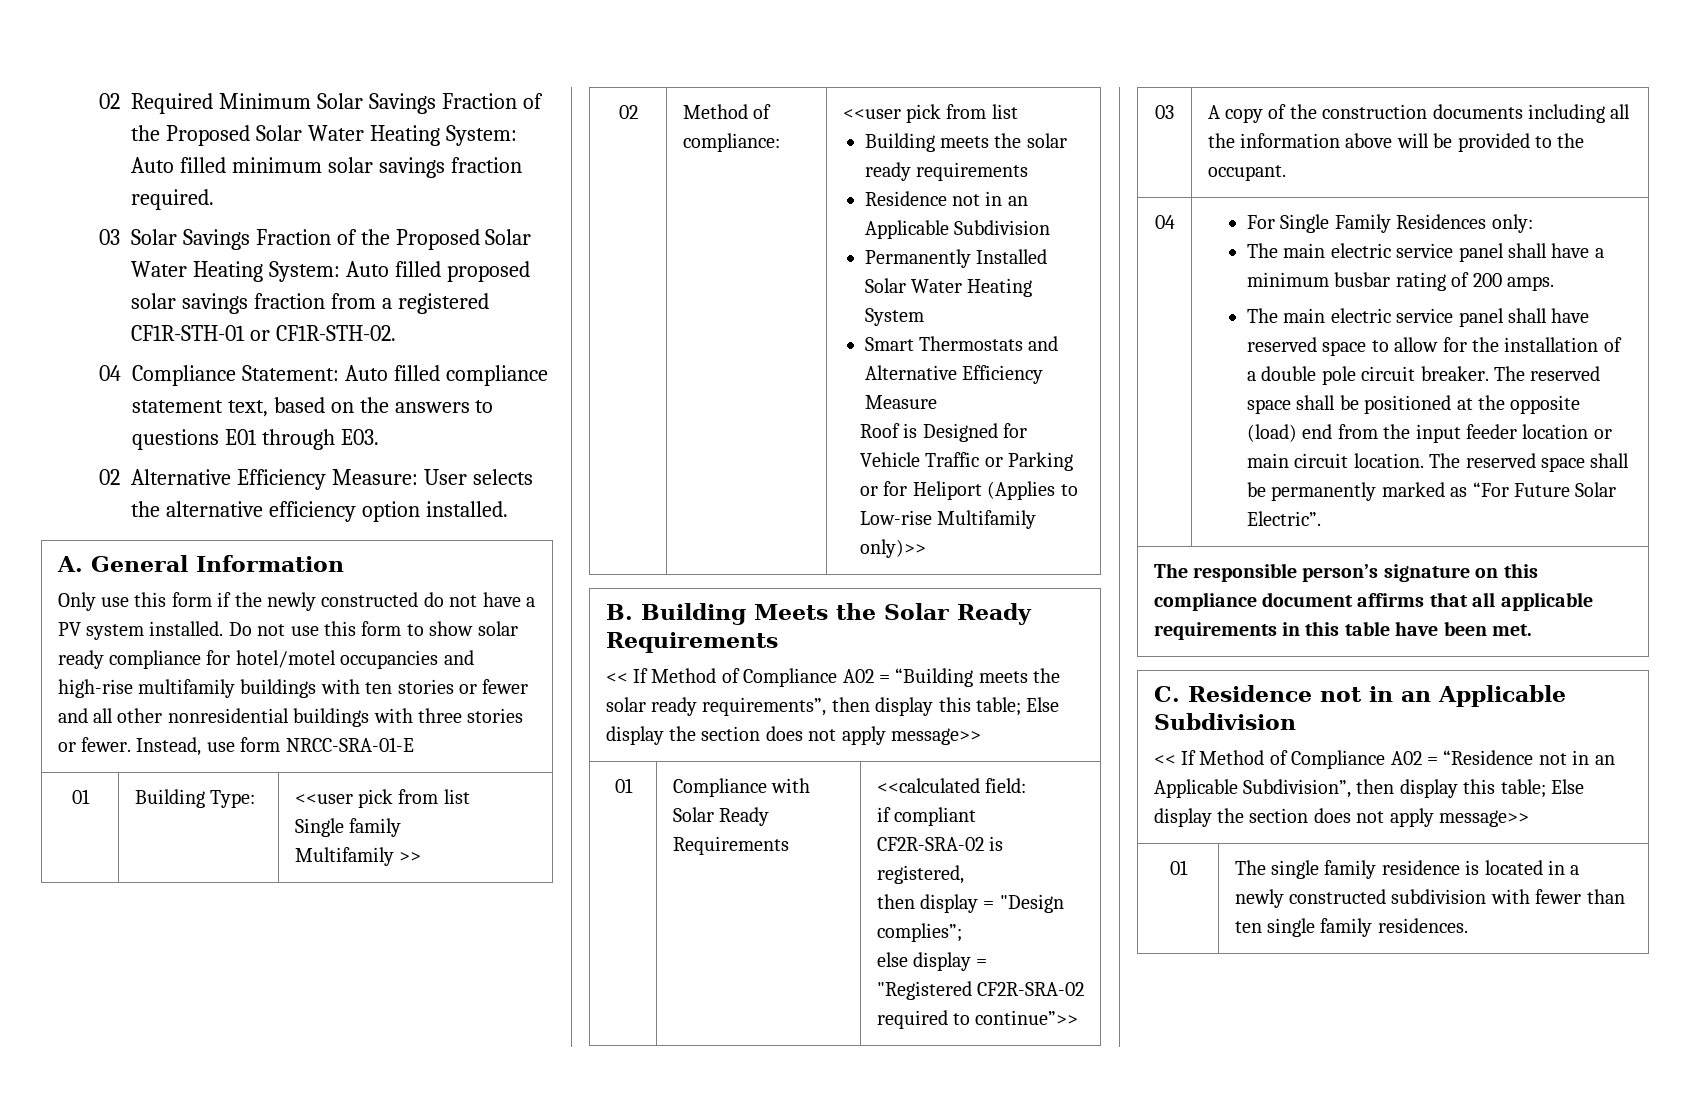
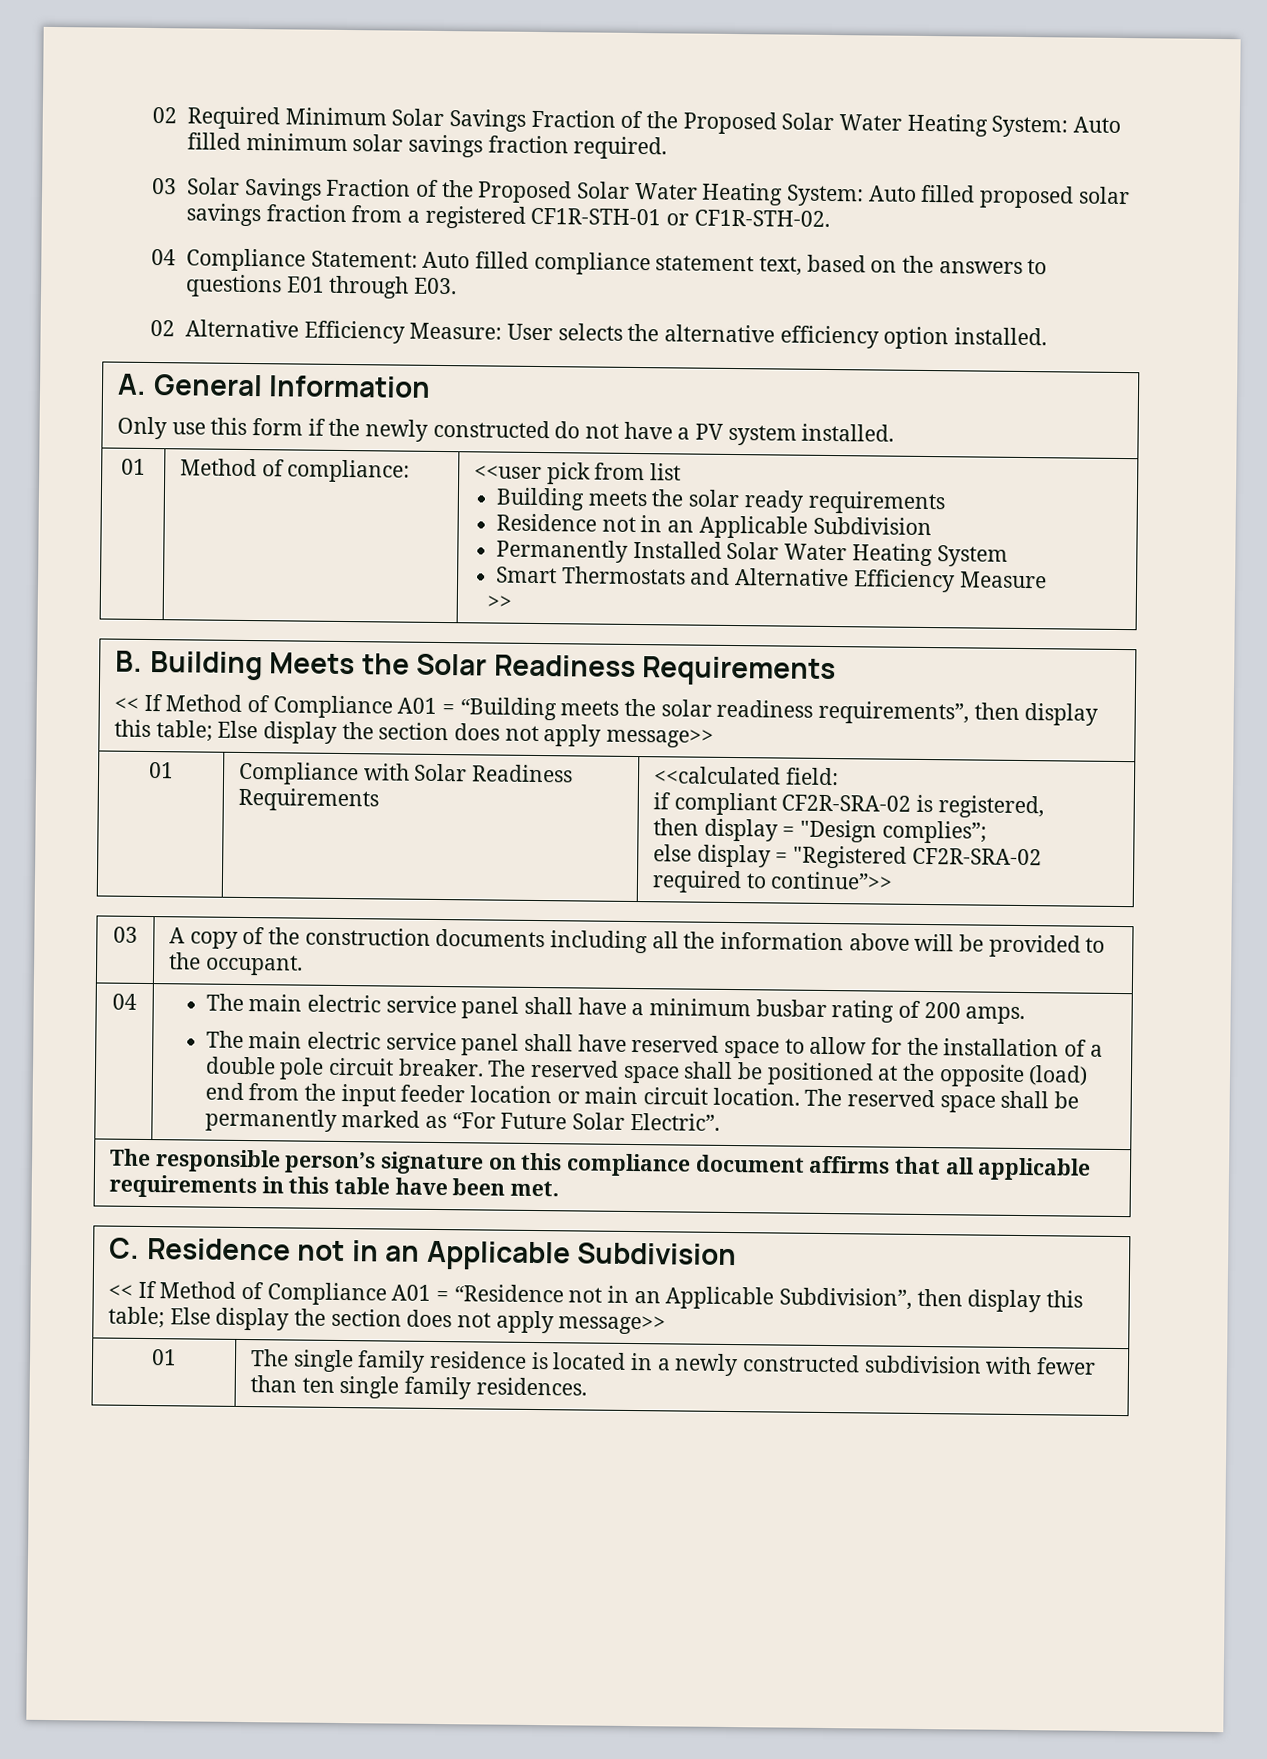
- Only use this form if the newly constructed do not have a PV system installed. Do not use this form to show solar ready compliance for hotel/motel occupancies and high-rise multifamily buildings with ten stories or fewer and all other nonresidential buildings with three stories or fewer. Instead, use form NRCC-SRA-01-E
- 01 | Building Type: | <<user pick from list
- Single family
- Multifamily >>
- 02 | Method of compliance: | <<user pick from list
+ Only use this form if the newly constructed do not have a PV system installed.
+ 01 | Method of compliance: | <<user pick from list
  Building meets the solar ready requirements
  Residence not in an Applicable Subdivision
  Permanently Installed Solar Water Heating System
  Smart Thermostats and Alternative Efficiency Measure
- Roof is Designed for Vehicle Traffic or Parking or for Heliport (Applies to Low-rise Multifamily only)>>
+ >>
- B. Building Meets the Solar Ready Requirements
- << If Method of Compliance A02 = “Building meets the solar ready requirements”, then display this table; Else display the section does not apply message>>
+ B. Building Meets the Solar Readiness Requirements
+ << If Method of Compliance A01 = “Building meets the solar readiness requirements”, then display this table; Else display the section does not apply message>>
- 01 | Compliance with Solar Ready Requirements | <<calculated field:
+ 01 | Compliance with Solar Readiness Requirements | <<calculated field:
- For Single Family Residences only:
  C. Residence not in an Applicable Subdivision
- << If Method of Compliance A02 = “Residence not in an Applicable Subdivision”, then display this table; Else display the section does not apply message>>
+ << If Method of Compliance A01 = “Residence not in an Applicable Subdivision”, then display this table; Else display the section does not apply message>>

